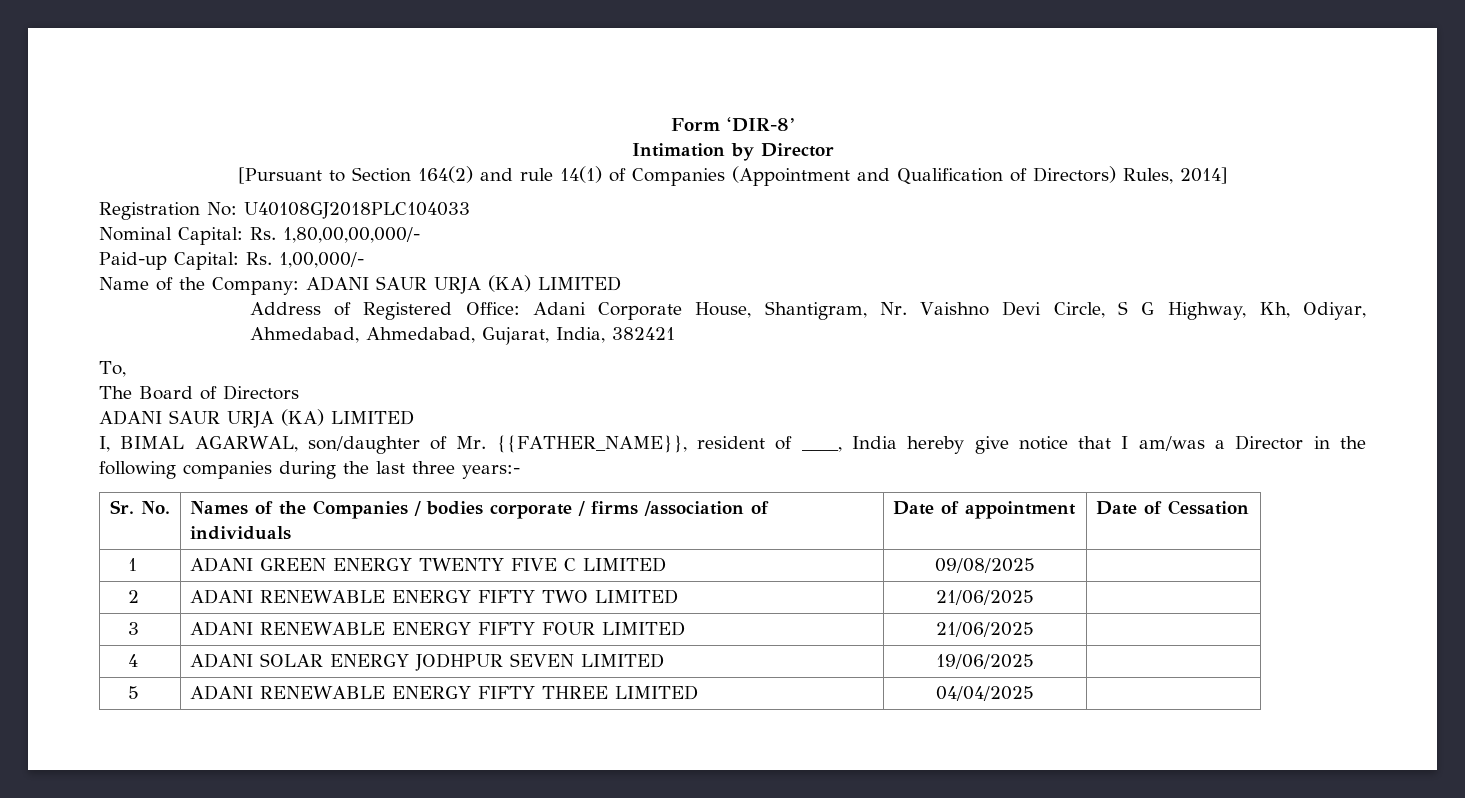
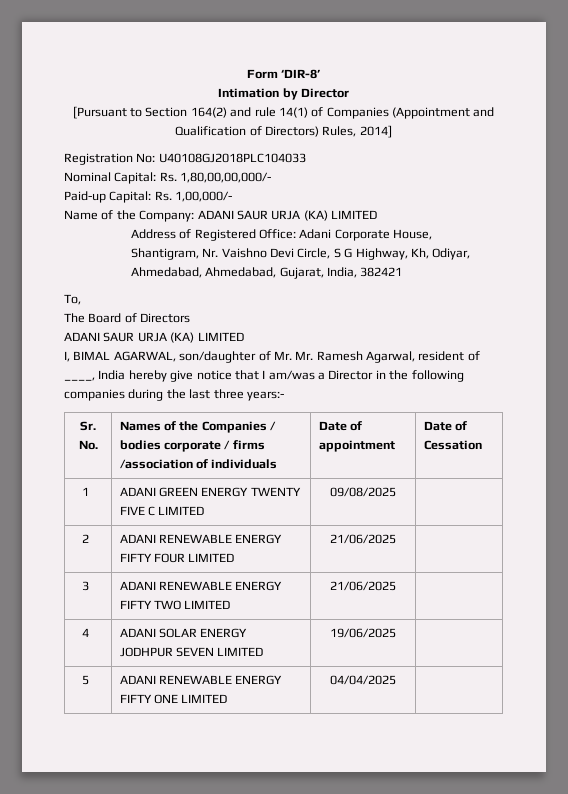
- I, BIMAL AGARWAL, son/daughter of Mr. {{FATHER_NAME}}, resident of ____, India hereby give notice that I am/was a Director in the following companies during the last three years:-
+ I, BIMAL AGARWAL, son/daughter of Mr. Mr. Ramesh Agarwal, resident of ____, India hereby give notice that I am/was a Director in the following companies during the last three years:-
- 2 | ADANI RENEWABLE ENERGY FIFTY TWO LIMITED | 21/06/2025 |
+ 2 | ADANI RENEWABLE ENERGY FIFTY FOUR LIMITED | 21/06/2025 |
- 3 | ADANI RENEWABLE ENERGY FIFTY FOUR LIMITED | 21/06/2025 |
+ 3 | ADANI RENEWABLE ENERGY FIFTY TWO LIMITED | 21/06/2025 |
- 5 | ADANI RENEWABLE ENERGY FIFTY THREE LIMITED | 04/04/2025 |
+ 5 | ADANI RENEWABLE ENERGY FIFTY ONE LIMITED | 04/04/2025 |

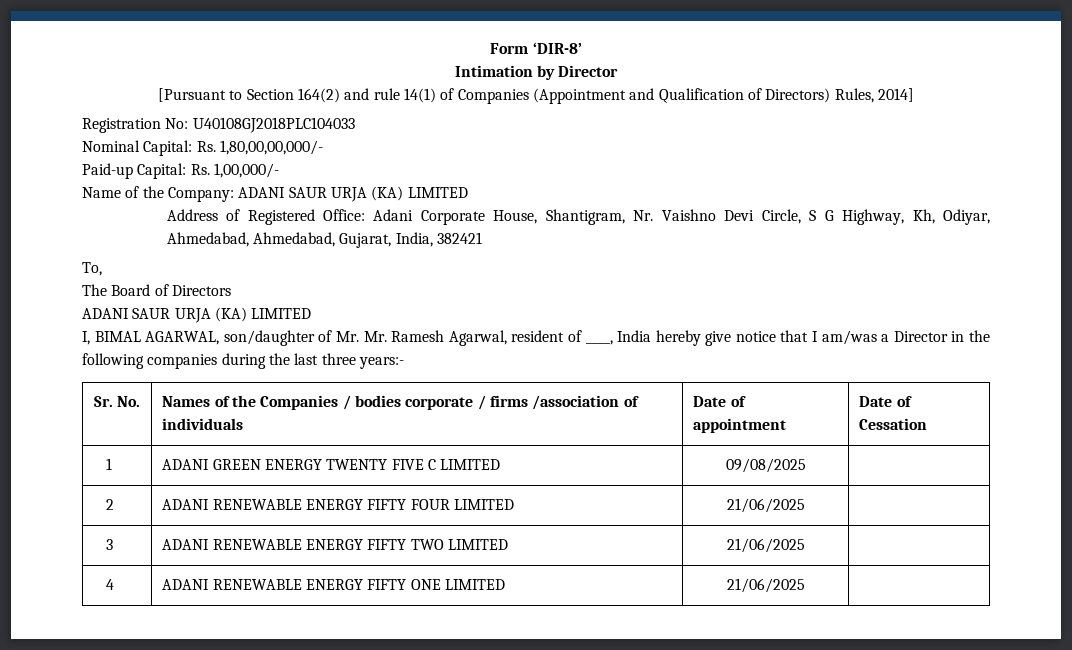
- 4 | ADANI SOLAR ENERGY JODHPUR SEVEN LIMITED | 19/06/2025 |
- 5 | ADANI RENEWABLE ENERGY FIFTY ONE LIMITED | 04/04/2025 |
+ 4 | ADANI RENEWABLE ENERGY FIFTY ONE LIMITED | 21/06/2025 |

